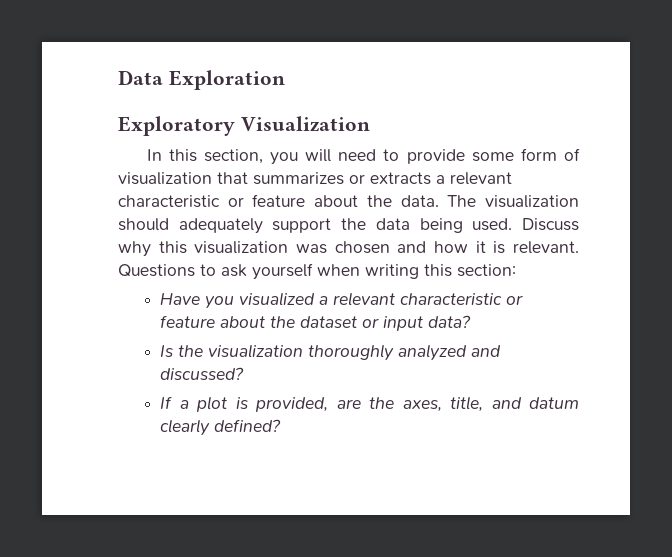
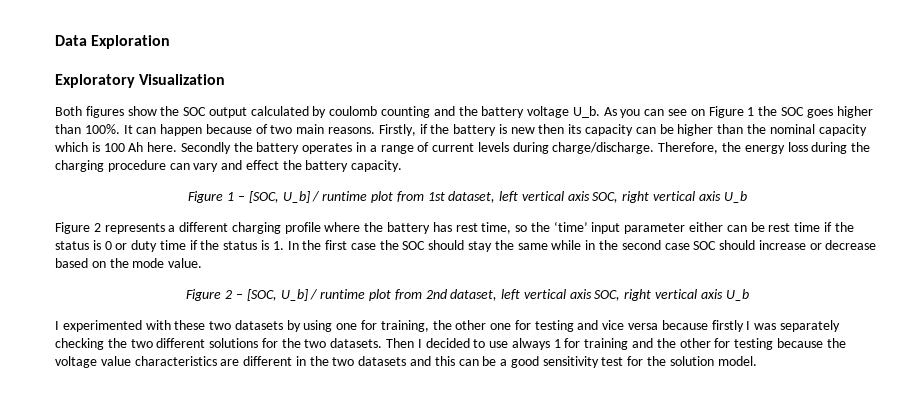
- In this section, you will need to provide some form of visualization that summarizes or extracts a relevant characteristic or feature about the data. The visualization should adequately support the data being used. Discuss why this visualization was chosen and how it is relevant. Questions to ask yourself when writing this section:
- Have you visualized a relevant characteristic or feature about the dataset or input data?
- Is the visualization thoroughly analyzed and discussed?
- If a plot is provided, are the axes, title, and datum clearly defined?
+ Both figures show the SOC output calculated by coulomb counting and the battery voltage U_b. As you can see on Figure 1 the SOC goes higher than 100%. It can happen because of two main reasons. Firstly, if the battery is new then its capacity can be higher than the nominal capacity which is 100 Ah here. Secondly the battery operates in a range of current levels during charge/discharge. Therefore, the energy loss during the charging procedure can vary and effect the battery capacity.
+ Figure 1 – [SOC, U_b] / runtime plot from 1st dataset, left vertical axis SOC, right vertical axis U_b
+ Figure 2 represents a different charging profile where the battery has rest time, so the ‘time’ input parameter either can be rest time if the status is 0 or duty time if the status is 1. In the first case the SOC should stay the same while in the second case SOC should increase or decrease based on the mode value.
+ Figure 2 – [SOC, U_b] / runtime plot from 2nd dataset, left vertical axis SOC, right vertical axis U_b
+ I experimented with these two datasets by using one for training, the other one for testing and vice versa because firstly I was separately checking the two different solutions for the two datasets. Then I decided to use always 1 for training and the other for testing because the voltage value characteristics are different in the two datasets and this can be a good sensitivity test for the solution model.

